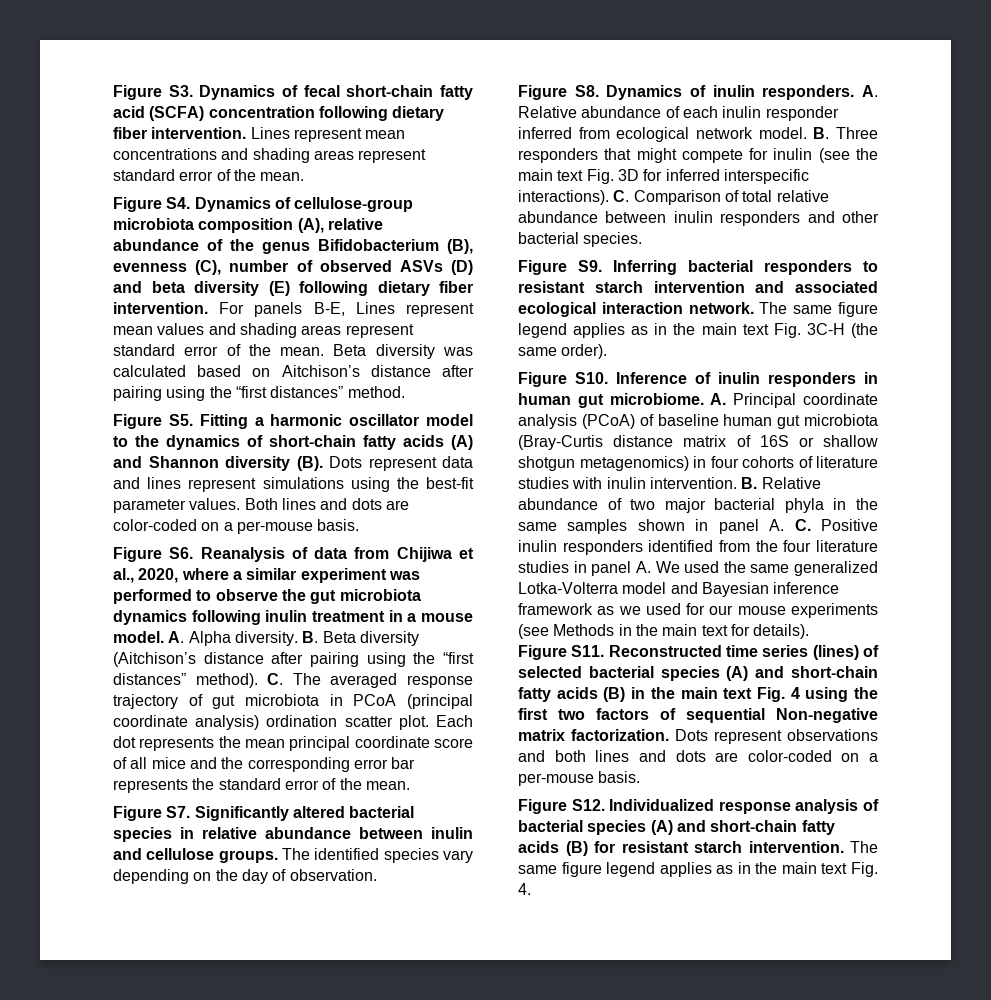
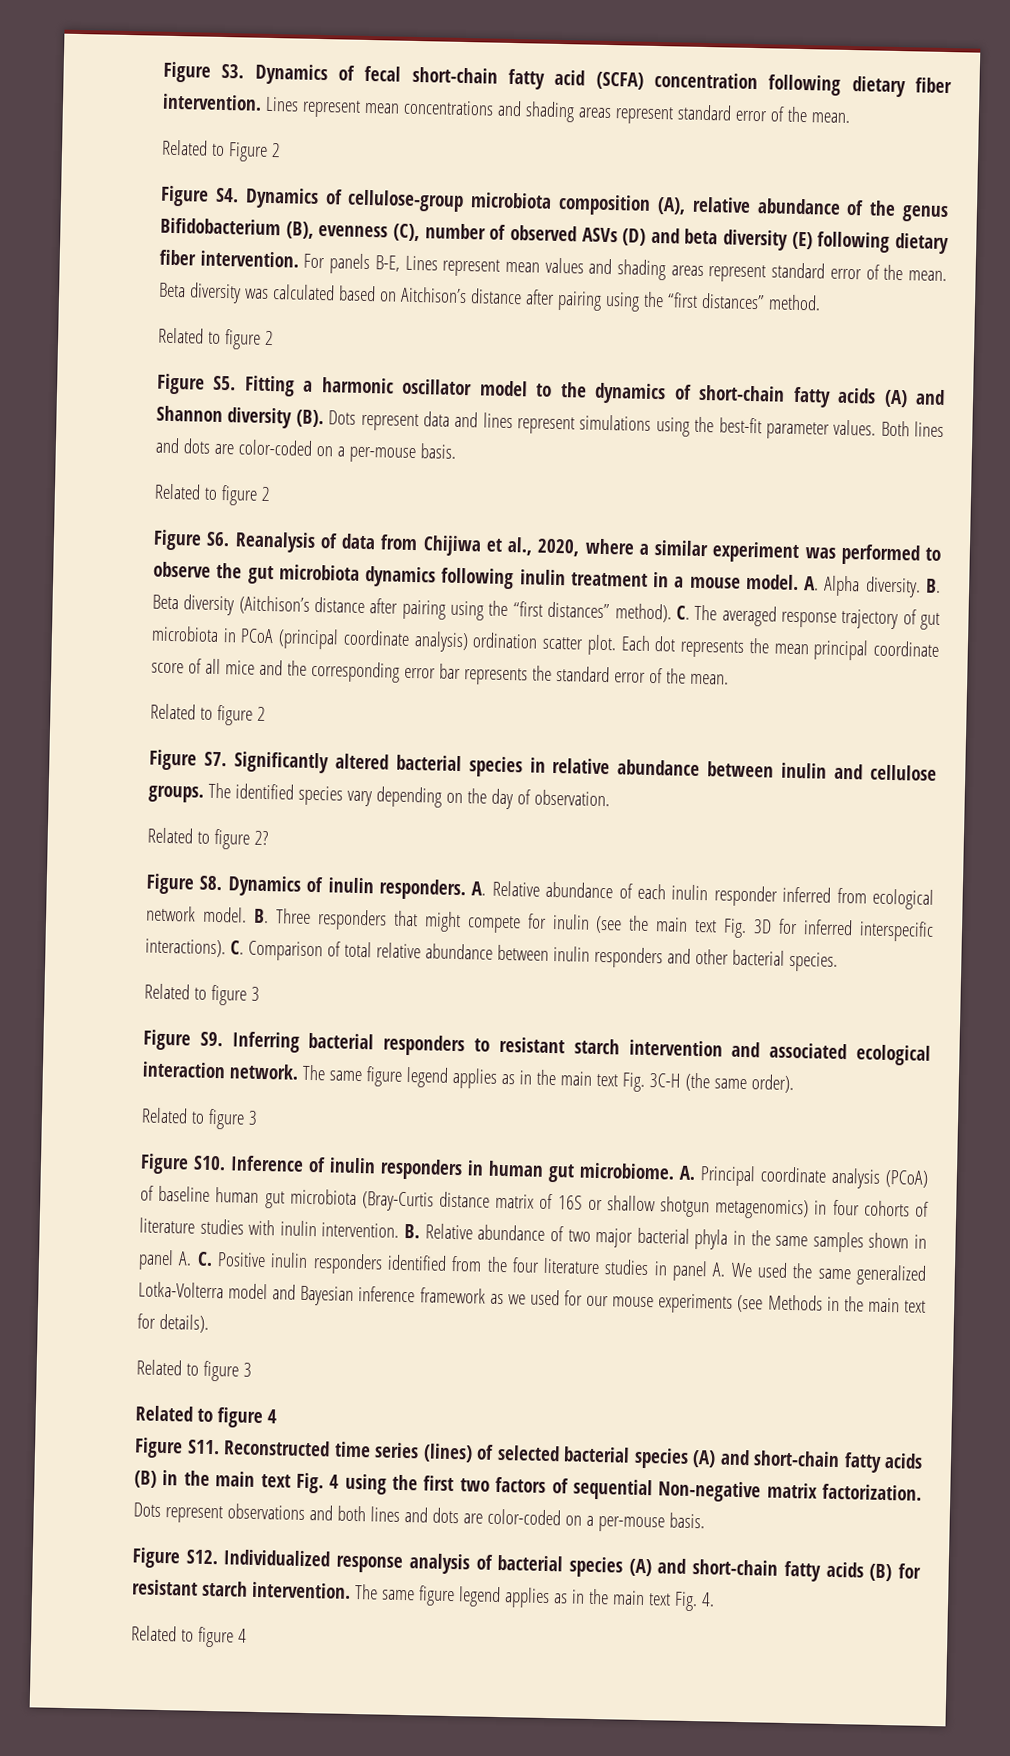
+ Related to Figure 2
  Beta diversity was calculated based on Aitchison’s distance after pairing using the “first distances” method.
+ Related to figure 2
  Both lines and dots are color-coded on a per-mouse basis.
+ Related to figure 2
  Each dot represents the mean principal coordinate score of all mice and the corresponding error bar represents the standard error of the mean.
+ Related to figure 2
+ Related to figure 2?
  C. Comparison of total relative abundance between inulin responders and other bacterial species.
+ Related to figure 3
  The same figure legend applies as in the main text Fig. 3C-H (the same order).
+ Related to figure 3
  B. Relative abundance of two major bacterial phyla in the same samples shown in panel A. C. Positive inulin responders identified from the four literature studies in panel A. We used the same generalized Lotka-Volterra model and Bayesian inference framework as we used for our mouse experiments (see Methods in the main text for details).
+ Related to figure 3
+ Related to figure 4
  The same figure legend applies as in the main text Fig. 4.
+ Related to figure 4

